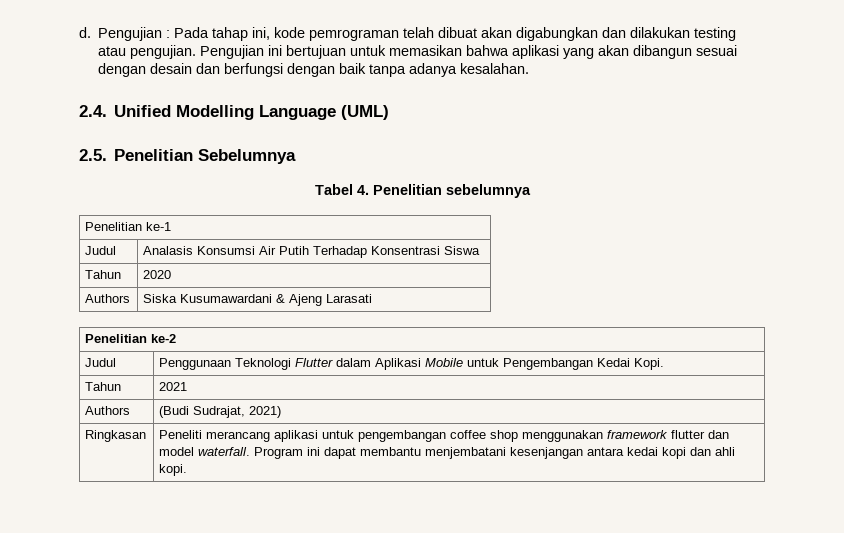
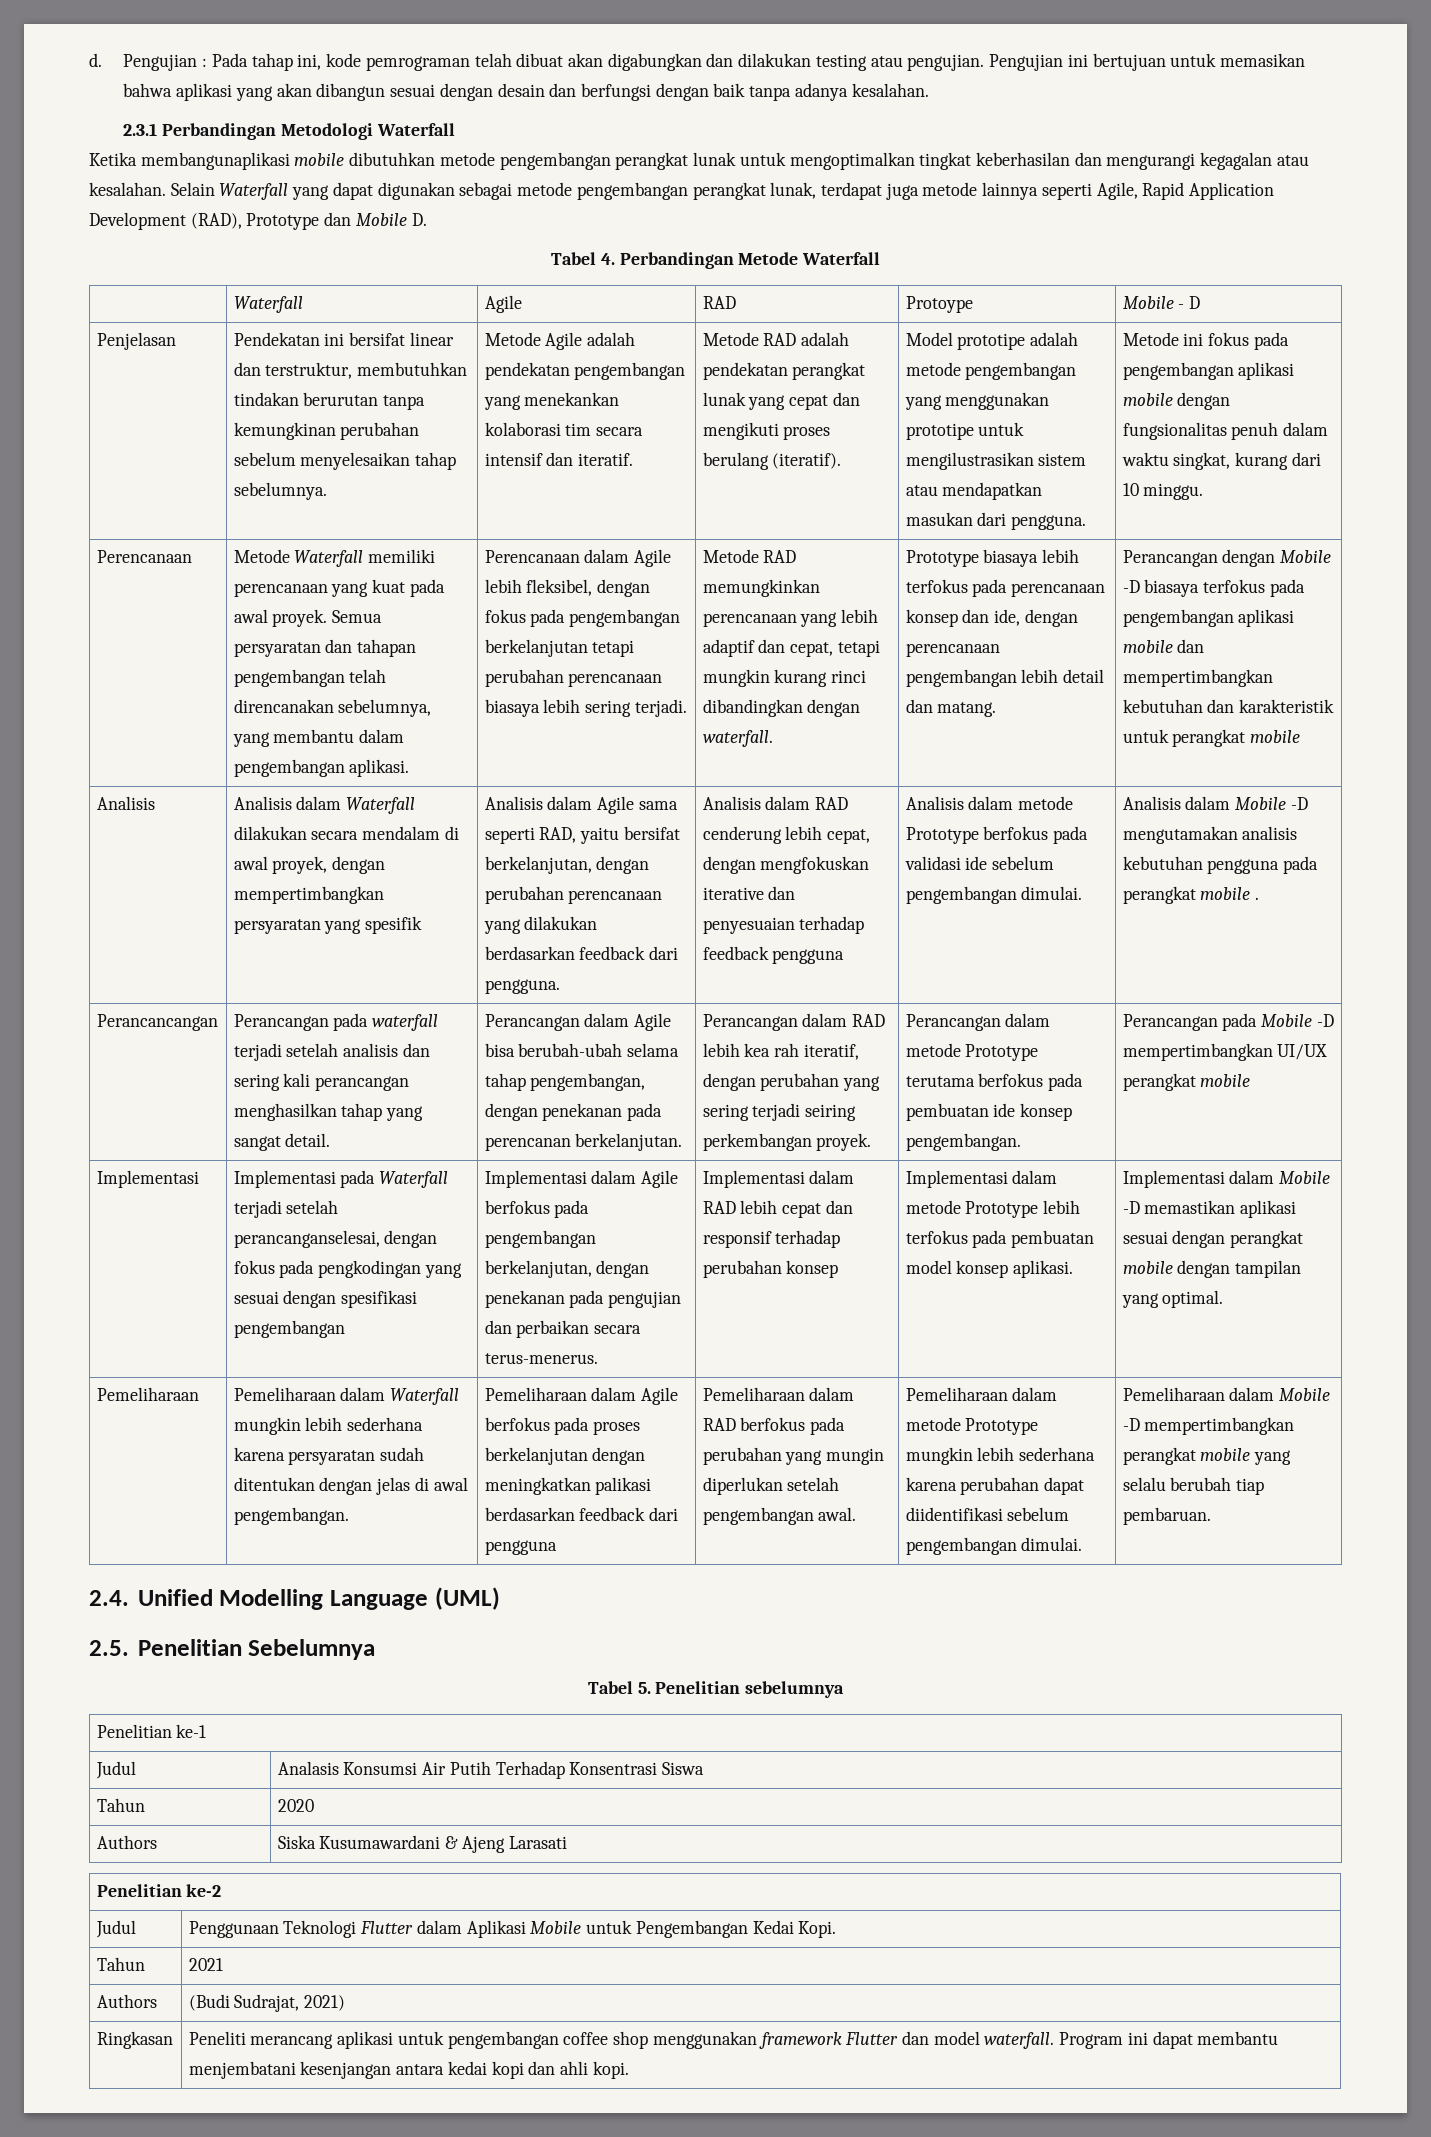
+ 2.3.1 Perbandingan Metodologi Waterfall
+ Ketika membangunaplikasi mobile dibutuhkan metode pengembangan perangkat lunak untuk mengoptimalkan tingkat keberhasilan dan mengurangi kegagalan atau kesalahan. Selain Waterfall yang dapat digunakan sebagai metode pengembangan perangkat lunak, terdapat juga metode lainnya seperti Agile, Rapid Application Development (RAD), Prototype dan Mobile D.
+ Tabel 4. Perbandingan Metode Waterfall
+ | Waterfall | Agile | RAD | Protoype | Mobile - D
+ Penjelasan | Pendekatan ini bersifat linear dan terstruktur, membutuhkan tindakan berurutan tanpa kemungkinan perubahan sebelum menyelesaikan tahap sebelumnya. | Metode Agile adalah pendekatan pengembangan yang menekankan kolaborasi tim secara intensif dan iteratif. | Metode RAD adalah pendekatan perangkat lunak yang cepat dan mengikuti proses berulang (iteratif). | Model prototipe adalah metode pengembangan yang menggunakan prototipe untuk mengilustrasikan sistem atau mendapatkan masukan dari pengguna. | Metode ini fokus pada pengembangan aplikasi mobile dengan fungsionalitas penuh dalam waktu singkat, kurang dari 10 minggu.
+ Perencanaan | Metode Waterfall memiliki perencanaan yang kuat pada awal proyek. Semua persyaratan dan tahapan pengembangan telah direncanakan sebelumnya, yang membantu dalam pengembangan aplikasi. | Perencanaan dalam Agile lebih fleksibel, dengan fokus pada pengembangan berkelanjutan tetapi perubahan perencanaan biasaya lebih sering terjadi. | Metode RAD memungkinkan perencanaan yang lebih adaptif dan cepat, tetapi mungkin kurang rinci dibandingkan dengan waterfall. | Prototype biasaya lebih terfokus pada perencanaan konsep dan ide, dengan perencanaan pengembangan lebih detail dan matang. | Perancangan dengan Mobile -D biasaya terfokus pada pengembangan aplikasi mobile dan mempertimbangkan kebutuhan dan karakteristik untuk perangkat mobile
+ Analisis | Analisis dalam Waterfall dilakukan secara mendalam di awal proyek, dengan mempertimbangkan persyaratan yang spesifik | Analisis dalam Agile sama seperti RAD, yaitu bersifat berkelanjutan, dengan perubahan perencanaan yang dilakukan berdasarkan feedback dari pengguna. | Analisis dalam RAD cenderung lebih cepat, dengan mengfokuskan iterative dan penyesuaian terhadap feedback pengguna | Analisis dalam metode Prototype berfokus pada validasi ide sebelum pengembangan dimulai. | Analisis dalam Mobile -D mengutamakan analisis kebutuhan pengguna pada perangkat mobile .
+ Perancancangan | Perancangan pada waterfall terjadi setelah analisis dan sering kali perancangan menghasilkan tahap yang sangat detail. | Perancangan dalam Agile bisa berubah-ubah selama tahap pengembangan, dengan penekanan pada perencanan berkelanjutan. | Perancangan dalam RAD lebih kea rah iteratif, dengan perubahan yang sering terjadi seiring perkembangan proyek. | Perancangan dalam metode Prototype terutama berfokus pada pembuatan ide konsep pengembangan. | Perancangan pada Mobile -D mempertimbangkan UI/UX perangkat mobile
+ Implementasi | Implementasi pada Waterfall terjadi setelah perancanganselesai, dengan fokus pada pengkodingan yang sesuai dengan spesifikasi pengembangan | Implementasi dalam Agile berfokus pada pengembangan berkelanjutan, dengan penekanan pada pengujian dan perbaikan secara terus-menerus. | Implementasi dalam RAD lebih cepat dan responsif terhadap perubahan konsep | Implementasi dalam metode Prototype lebih terfokus pada pembuatan model konsep aplikasi. | Implementasi dalam Mobile -D memastikan aplikasi sesuai dengan perangkat mobile dengan tampilan yang optimal.
+ Pemeliharaan | Pemeliharaan dalam Waterfall mungkin lebih sederhana karena persyaratan sudah ditentukan dengan jelas di awal pengembangan. | Pemeliharaan dalam Agile berfokus pada proses berkelanjutan dengan meningkatkan palikasi berdasarkan feedback dari pengguna | Pemeliharaan dalam RAD berfokus pada perubahan yang mungin diperlukan setelah pengembangan awal. | Pemeliharaan dalam metode Prototype mungkin lebih sederhana karena perubahan dapat diidentifikasi sebelum pengembangan dimulai. | Pemeliharaan dalam Mobile -D mempertimbangkan perangkat mobile yang selalu berubah tiap pembaruan.
- Tabel 4. Penelitian sebelumnya
+ Tabel 5. Penelitian sebelumnya
- Ringkasan | Peneliti merancang aplikasi untuk pengembangan coffee shop menggunakan framework flutter dan model waterfall. Program ini dapat membantu menjembatani kesenjangan antara kedai kopi dan ahli kopi.
+ Ringkasan | Peneliti merancang aplikasi untuk pengembangan coffee shop menggunakan framework Flutter dan model waterfall. Program ini dapat membantu menjembatani kesenjangan antara kedai kopi dan ahli kopi.

